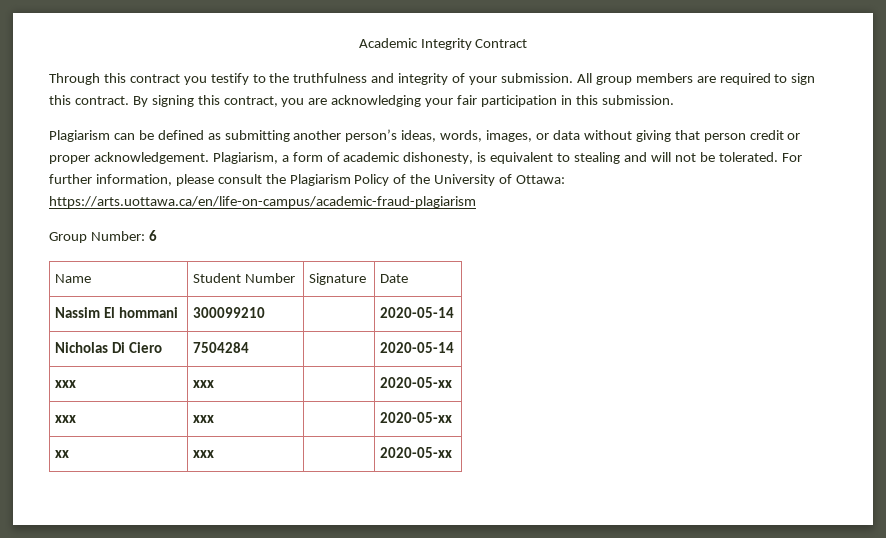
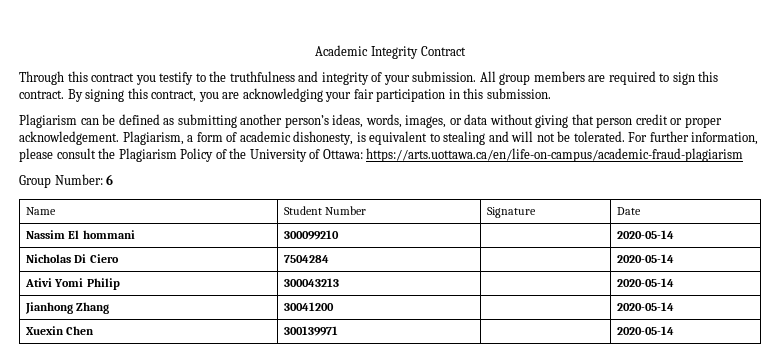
  Nicholas Di Ciero | 7504284 | | 2020-05-14
- xxx | xxx | | 2020-05-xx
- xxx | xxx | | 2020-05-xx
- xx | xxx | | 2020-05-xx
+ Ativi Yomi Philip | 300043213 | | 2020-05-14
+ Jianhong Zhang | 30041200 | | 2020-05-14
+ Xuexin Chen | 300139971 | | 2020-05-14

